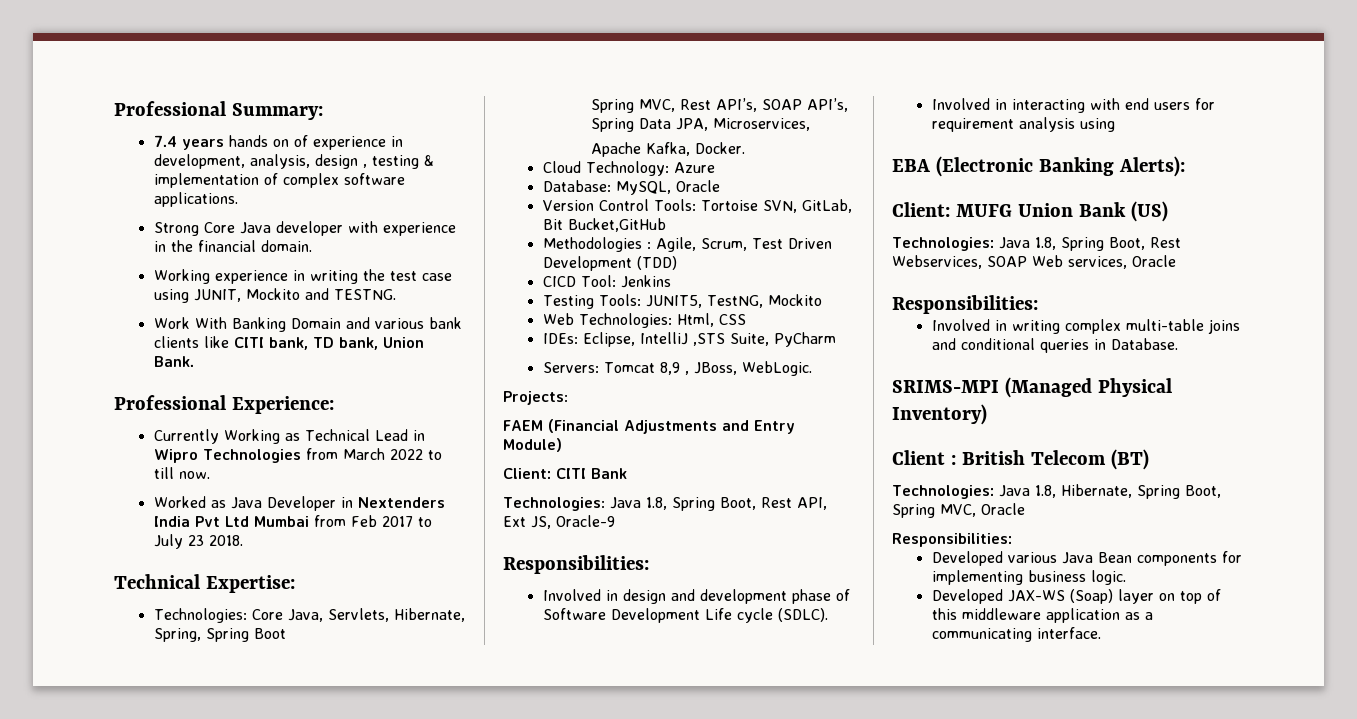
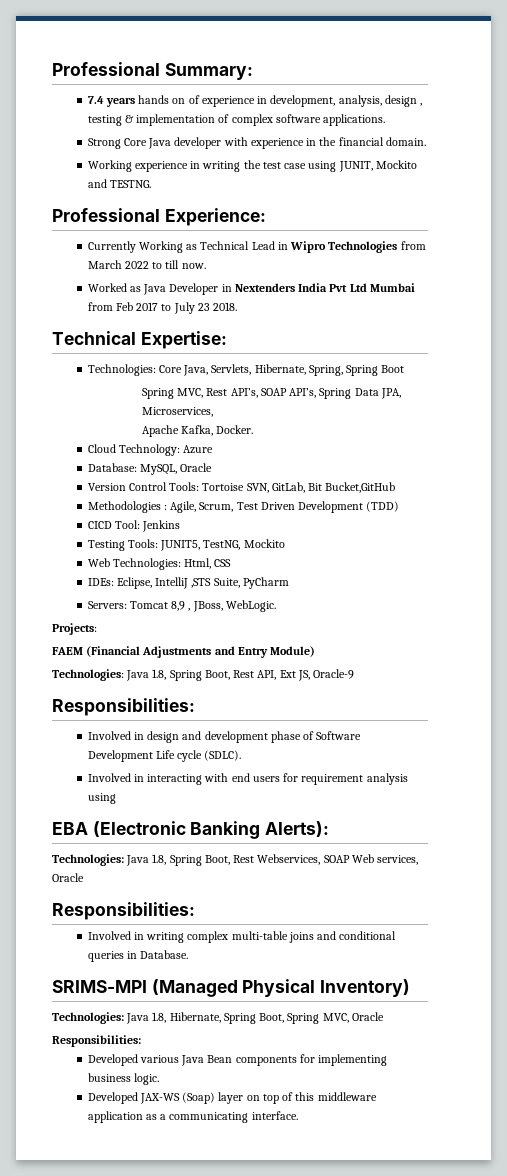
- Work With Banking Domain and various bank clients like CITI bank, TD bank, Union Bank.
- Client: CITI Bank
- Client: MUFG Union Bank (US)
- Client : British Telecom (BT)

